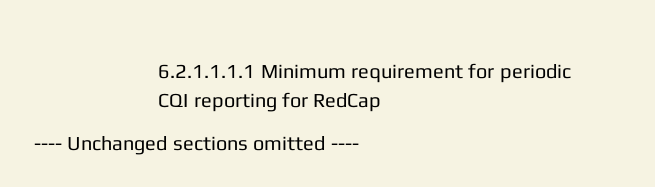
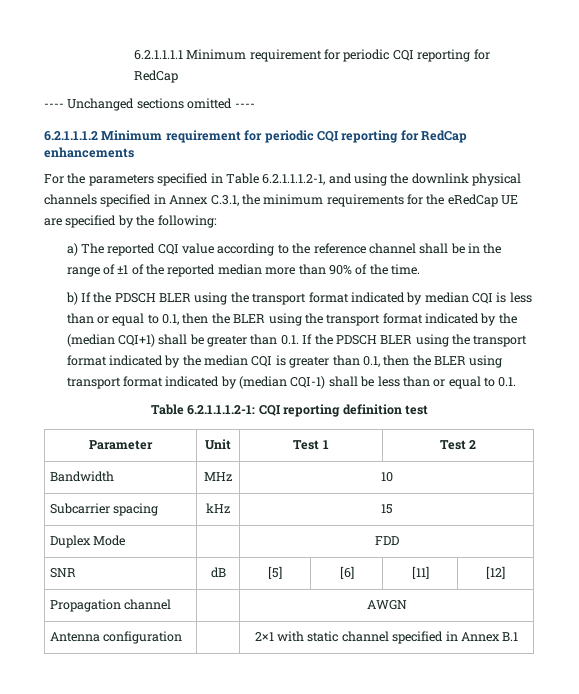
+ 6.2.1.1.1.2 Minimum requirement for periodic CQI reporting for RedCap enhancements
+ For the parameters specified in Table 6.2.1.1.1.2-1, and using the downlink physical channels specified in Annex C.3.1, the minimum requirements for the eRedCap UE are specified by the following:
+ a) The reported CQI value according to the reference channel shall be in the range of ±1 of the reported median more than 90% of the time.
+ b) If the PDSCH BLER using the transport format indicated by median CQI is less than or equal to 0.1, then the BLER using the transport format indicated by the (median CQI+1) shall be greater than 0.1. If the PDSCH BLER using the transport format indicated by the median CQI is greater than 0.1, then the BLER using transport format indicated by (median CQI-1) shall be less than or equal to 0.1.
+ Table 6.2.1.1.1.2-1: CQI reporting definition test
+ Parameter | Unit | Test 1 | Test 2
+ Bandwidth | MHz | 10
+ Subcarrier spacing | kHz | 15
+ Duplex Mode | | FDD
+ SNR | dB | [5] | [6] | [11] | [12]
+ Propagation channel | | AWGN
+ Antenna configuration | | 2×1 with static channel specified in Annex B.1

